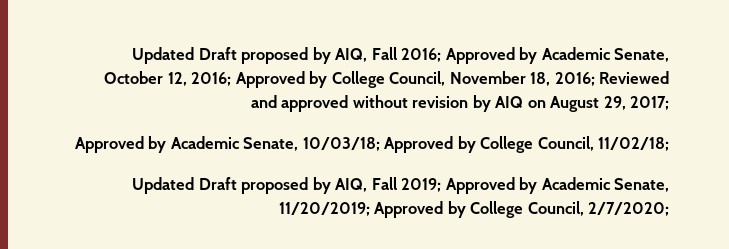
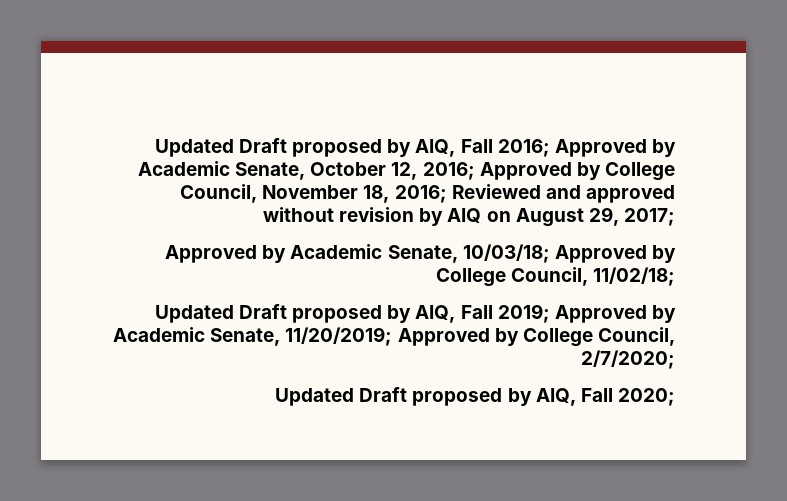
+ Updated Draft proposed by AIQ, Fall 2020;

